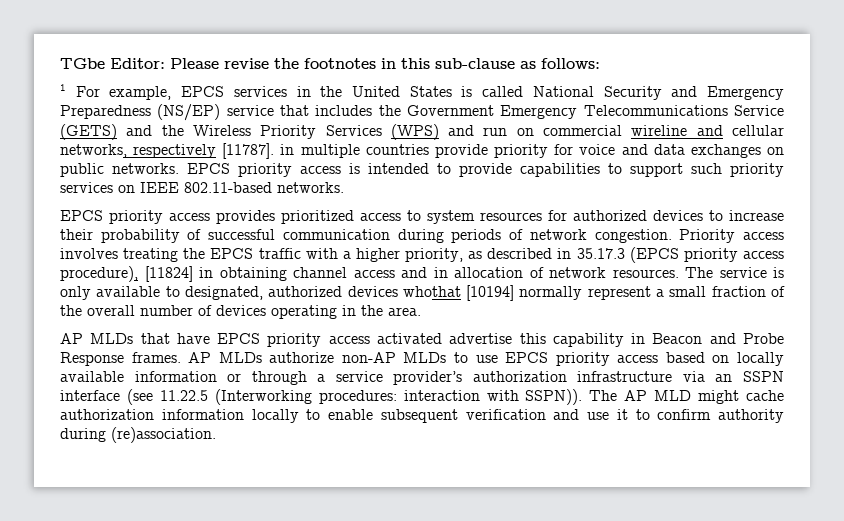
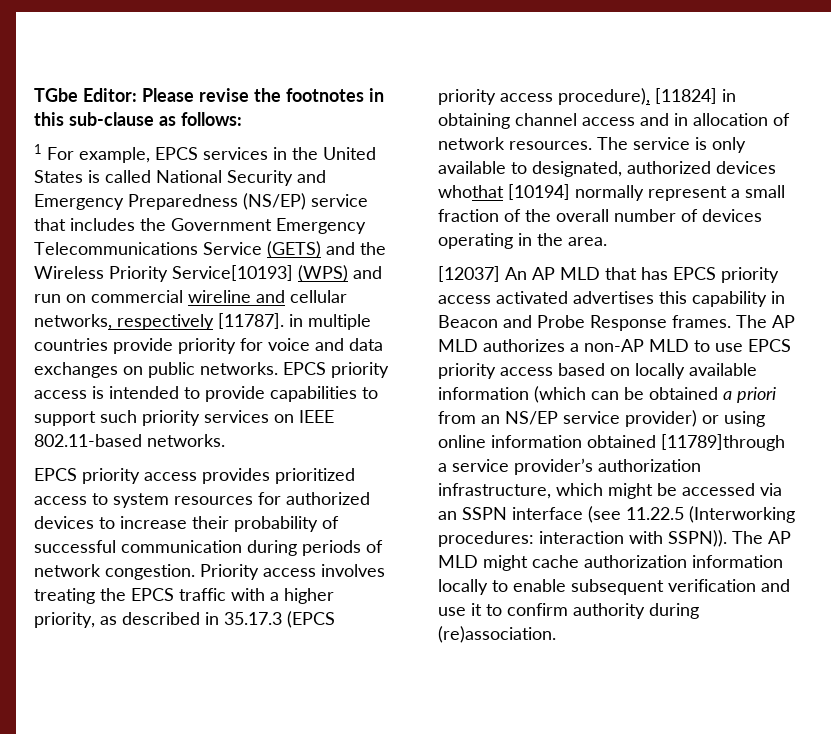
- 1 For example, EPCS services in the United States is called National Security and Emergency Preparedness (NS/EP) service that includes the Government Emergency Telecommunications Service (GETS) and the Wireless Priority Services (WPS) and run on commercial wireline and cellular networks, respectively [11787]. in multiple countries provide priority for voice and data exchanges on public networks.
+ 1 For example, EPCS services in the United States is called National Security and Emergency Preparedness (NS/EP) service that includes the Government Emergency Telecommunications Service (GETS) and the Wireless Priority Service[10193] (WPS) and run on commercial wireline and cellular networks, respectively [11787]. in multiple countries provide priority for voice and data exchanges on public networks.
- AP MLDs that have EPCS priority access activated advertise this capability in Beacon and Probe Response frames.
+ [12037] An AP MLD that has EPCS priority access activated advertises this capability in Beacon and Probe Response frames.
- AP MLDs authorize non-AP MLDs to use EPCS priority access based on locally available information or through a service provider’s authorization infrastructure via an SSPN interface (see 11.22.5 (Interworking procedures: interaction with SSPN)).
+ The AP MLD authorizes a non-AP MLD to use EPCS priority access based on locally available information (which can be obtained a priori from an NS/EP service provider) or using online information obtained [11789]through a service provider’s authorization infrastructure, which might be accessed via an SSPN interface (see 11.22.5 (Interworking procedures: interaction with SSPN)).

